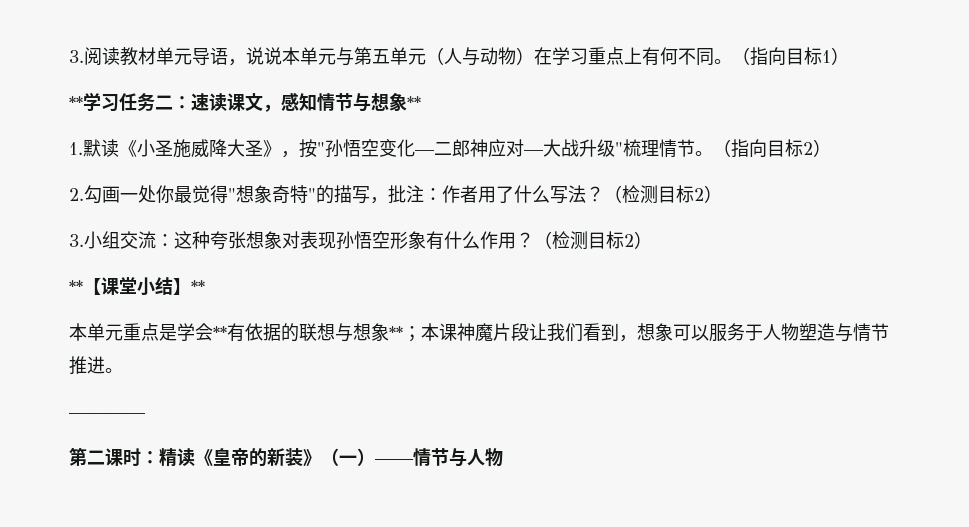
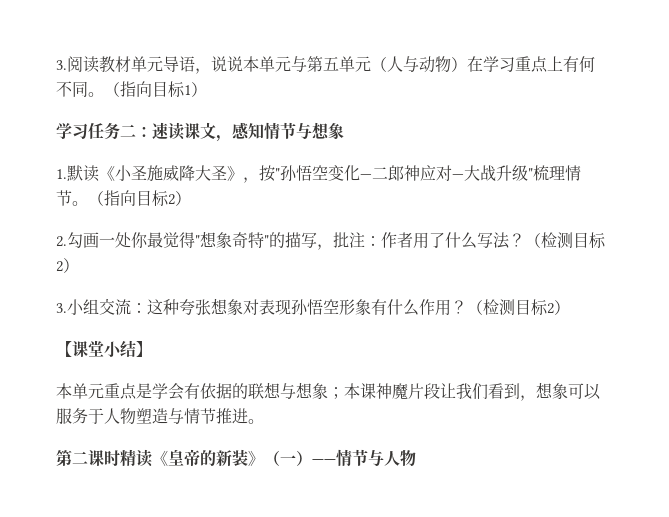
- **学习任务二：速读课文，感知情节与想象**
+ 学习任务二：速读课文，感知情节与想象
- **【课堂小结】**
+ 【课堂小结】
- 本单元重点是学会**有依据的联想与想象**；本课神魔片段让我们看到，想象可以服务于人物塑造与情节推进。
+ 本单元重点是学会有依据的联想与想象；本课神魔片段让我们看到，想象可以服务于人物塑造与情节推进。
- ————
- 第二课时：精读《皇帝的新装》（一）——情节与人物
+ 第二课时精读《皇帝的新装》（一）——情节与人物

